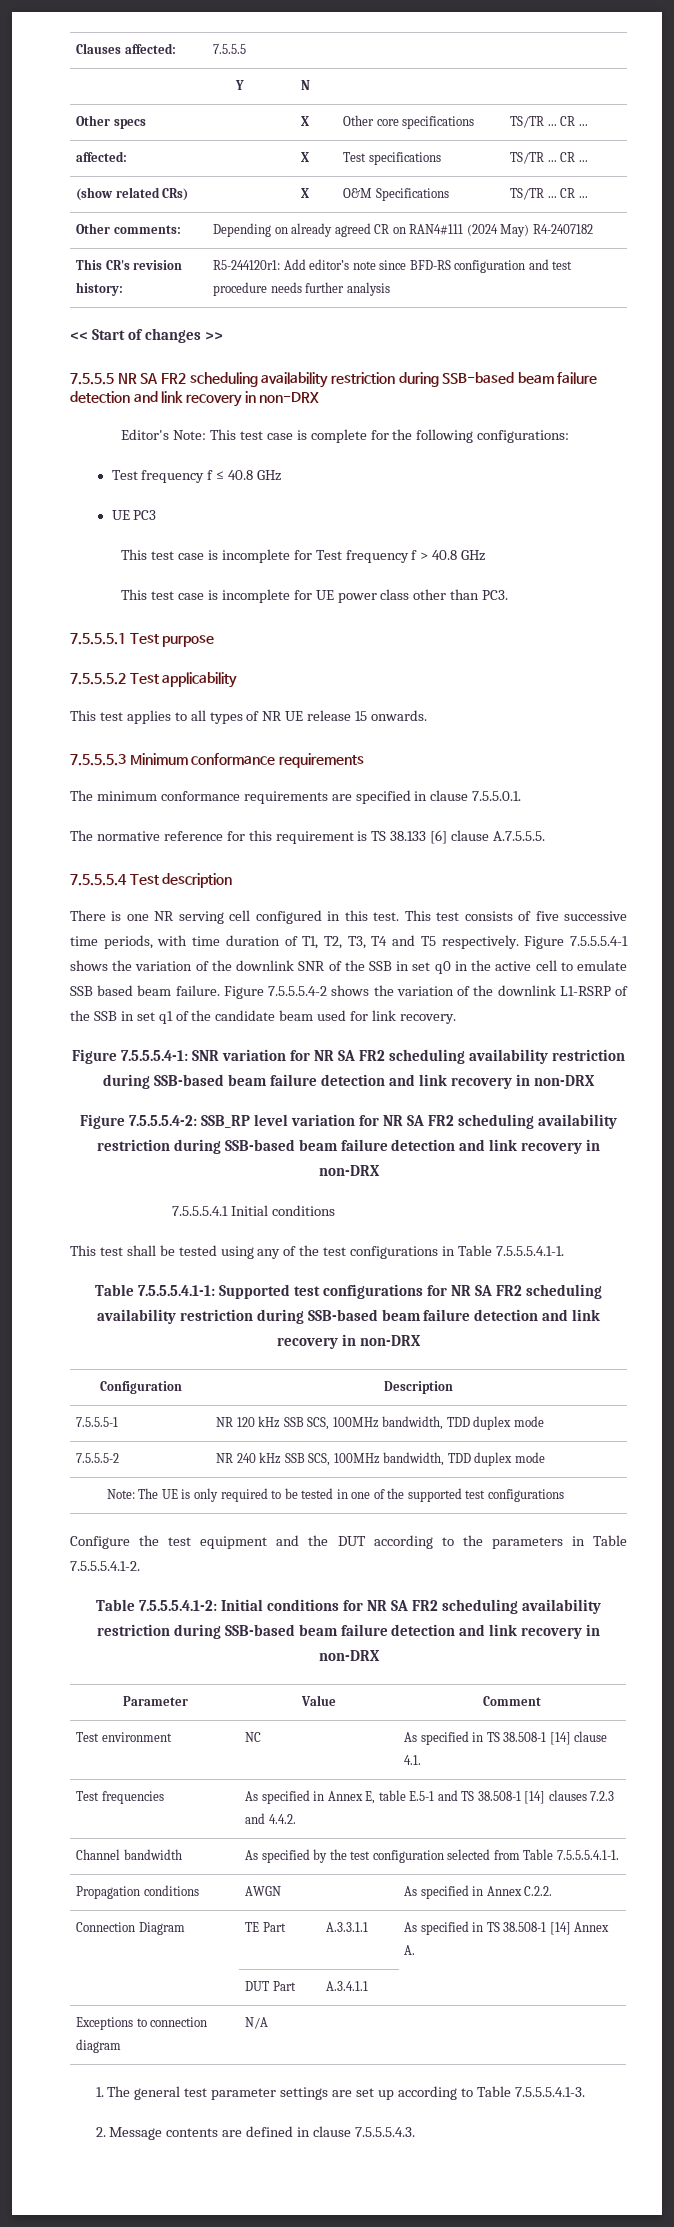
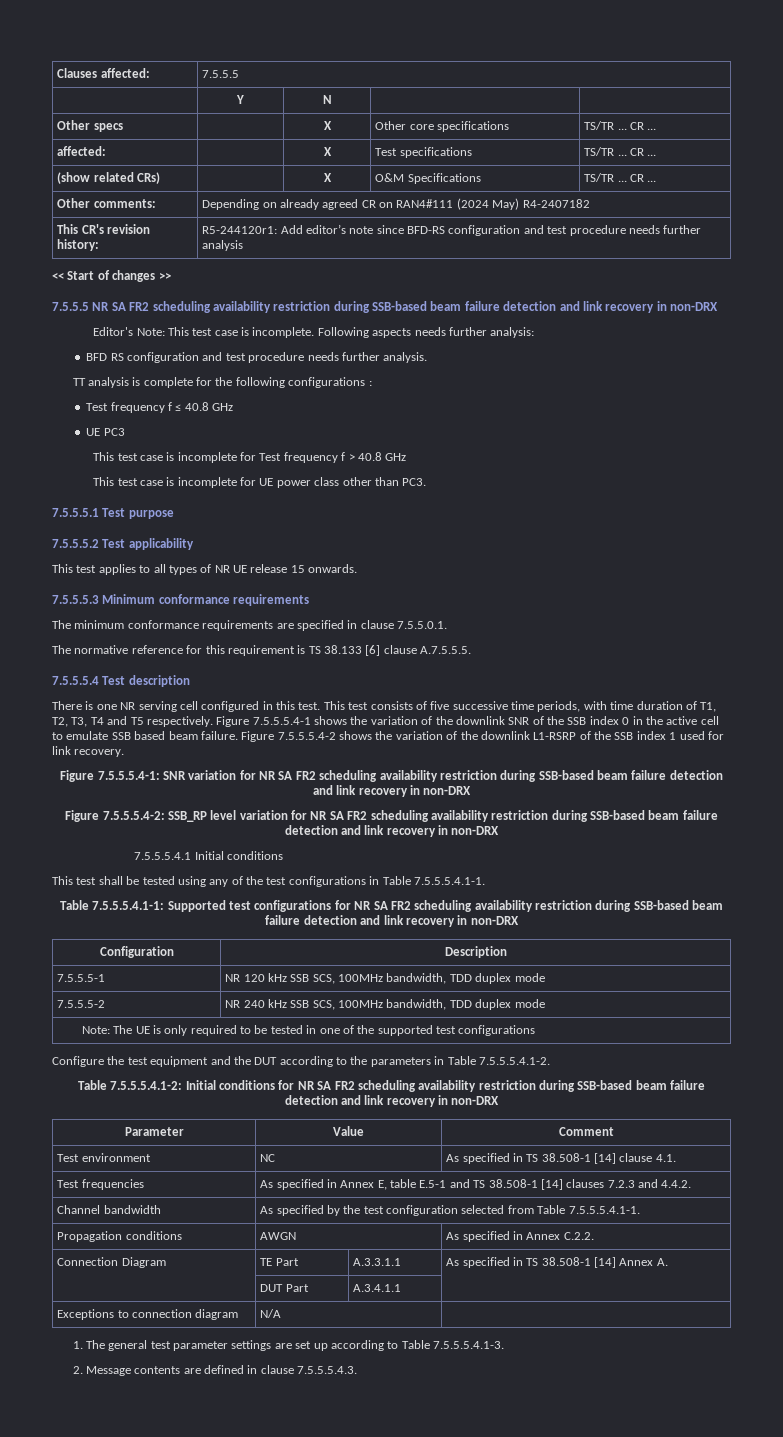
- Editor's Note: This test case is complete for the following configurations:
+ Editor's Note: This test case is incomplete. Following aspects needs further analysis:
+ BFD RS configuration and test procedure needs further analysis.
+ TT analysis is complete for the following configurations :
- Figure 7.5.5.5.4-1 shows the variation of the downlink SNR of the SSB in set q0 in the active cell to emulate SSB based beam failure.
+ Figure 7.5.5.5.4-1 shows the variation of the downlink SNR of the SSB index 0 in the active cell to emulate SSB based beam failure.
- Figure 7.5.5.5.4-2 shows the variation of the downlink L1-RSRP of the SSB in set q1 of the candidate beam used for link recovery.
+ Figure 7.5.5.5.4-2 shows the variation of the downlink L1-RSRP of the SSB index 1 used for link recovery.

